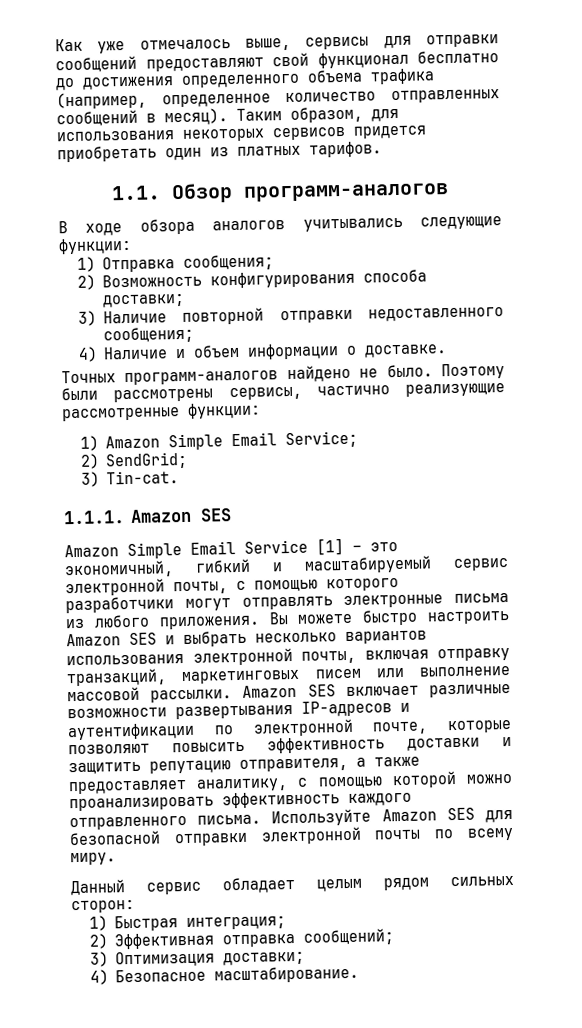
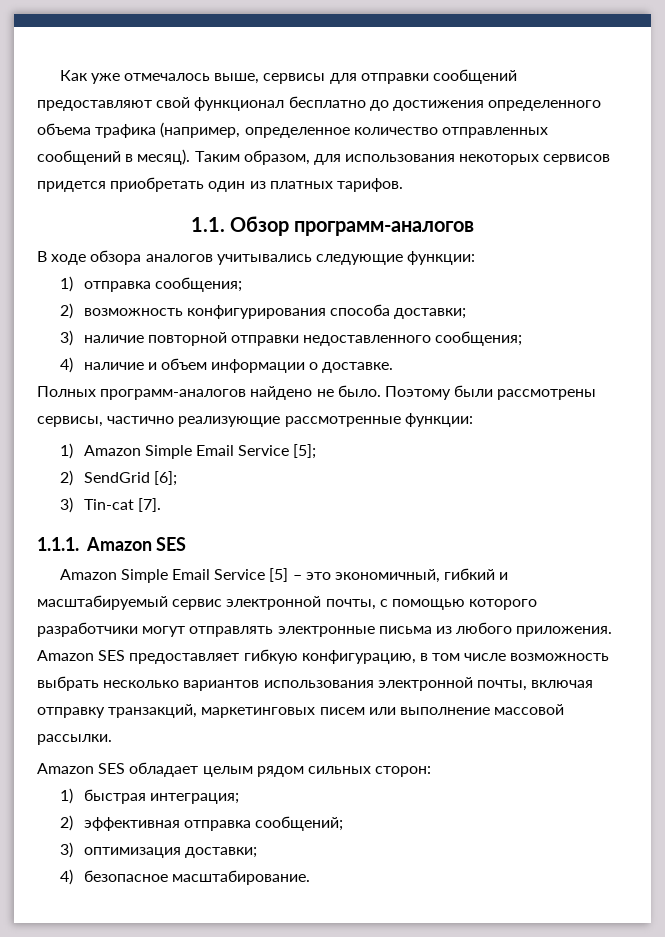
- 1) Отправка сообщения;
+ 1) отправка сообщения;
- 2) Возможность конфигурирования способа доставки;
+ 2) возможность конфигурирования способа доставки;
- 3) Наличие повторной отправки недоставленного сообщения;
+ 3) наличие повторной отправки недоставленного сообщения;
- 4) Наличие и объем информации о доставке.
+ 4) наличие и объем информации о доставке.
- Точных программ-аналогов найдено не было.
+ Полных программ-аналогов найдено не было.
- 1) Amazon Simple Email Service;
- 2) SendGrid;
- 3) Tin-cat.
+ 1) Amazon Simple Email Service [5];
+ 2) SendGrid [6];
+ 3) Tin-cat [7].
- Amazon Simple Email Service [1] – это экономичный, гибкий и масштабируемый сервис электронной почты, с помощью которого разработчики могут отправлять электронные письма из любого приложения.
+ Amazon Simple Email Service [5] – это экономичный, гибкий и масштабируемый сервис электронной почты, с помощью которого разработчики могут отправлять электронные письма из любого приложения.
- Вы можете быстро настроить Amazon SES и выбрать несколько вариантов использования электронной почты, включая отправку транзакций, маркетинговых писем или выполнение массовой рассылки. Amazon SES включает различные возможности развертывания IP-адресов и аутентификации по электронной почте, которые позволяют повысить эффективность доставки и защитить репутацию отправителя, а также предоставляет аналитику, с помощью которой можно проанализировать эффективность каждого отправленного письма. Используйте Amazon SES для безопасной отправки электронной почты по всему миру.
- Данный сервис обладает целым рядом сильных сторон:
+ Amazon SES предоставляет гибкую конфигурацию, в том числе возможность выбрать несколько вариантов использования электронной почты, включая отправку транзакций, маркетинговых писем или выполнение массовой рассылки.
+ Amazon SES обладает целым рядом сильных сторон:
- 1) Быстрая интеграция;
+ 1) быстрая интеграция;
- 2) Эффективная отправка сообщений;
+ 2) эффективная отправка сообщений;
- 3) Оптимизация доставки;
+ 3) оптимизация доставки;
- 4) Безопасное масштабирование.
+ 4) безопасное масштабирование.

